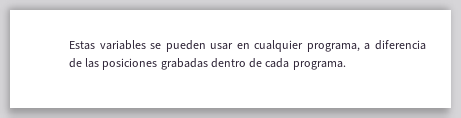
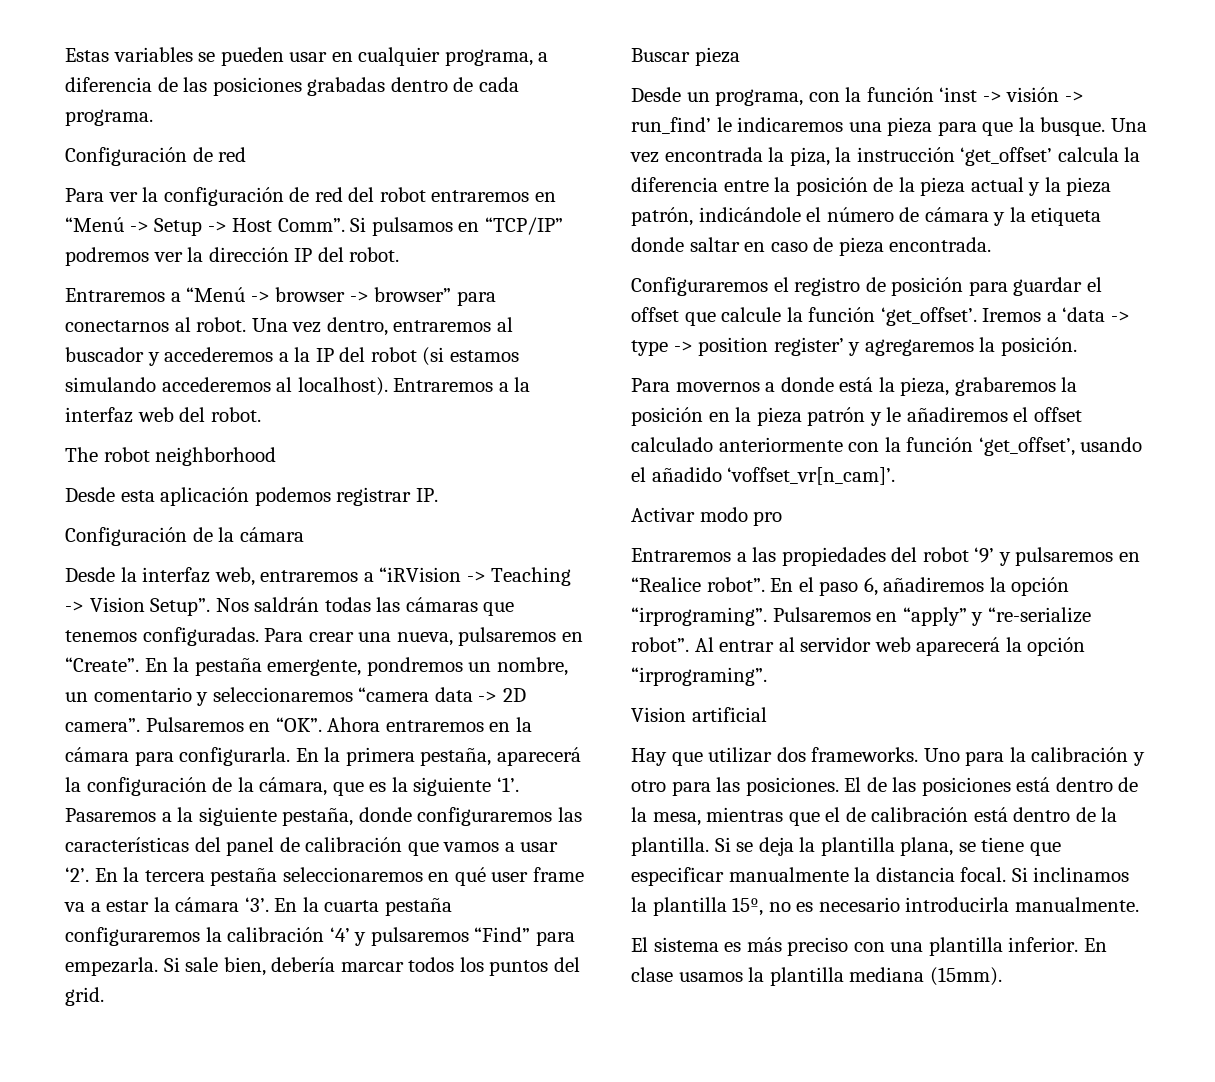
+ Configuración de red
+ Para ver la configuración de red del robot entraremos en “Menú -> Setup -> Host Comm”. Si pulsamos en “TCP/IP” podremos ver la dirección IP del robot.
+ Entraremos a “Menú -> browser -> browser” para conectarnos al robot. Una vez dentro, entraremos al buscador y accederemos a la IP del robot (si estamos simulando accederemos al localhost). Entraremos a la interfaz web del robot.
+ The robot neighborhood
+ Desde esta aplicación podemos registrar IP.
+ Configuración de la cámara
+ Desde la interfaz web, entraremos a “iRVision -> Teaching -> Vision Setup”. Nos saldrán todas las cámaras que tenemos configuradas. Para crear una nueva, pulsaremos en “Create”. En la pestaña emergente, pondremos un nombre, un comentario y seleccionaremos “camera data -> 2D camera”. Pulsaremos en “OK”. Ahora entraremos en la cámara para configurarla. En la primera pestaña, aparecerá la configuración de la cámara, que es la siguiente ‘1’. Pasaremos a la siguiente pestaña, donde configuraremos las características del panel de calibración que vamos a usar ‘2’. En la tercera pestaña seleccionaremos en qué user frame va a estar la cámara ‘3’. En la cuarta pestaña configuraremos la calibración ‘4’ y pulsaremos “Find” para empezarla. Si sale bien, debería marcar todos los puntos del grid.
+ Buscar pieza
+ Desde un programa, con la función ‘inst -> visión -> run_find’ le indicaremos una pieza para que la busque. Una vez encontrada la piza, la instrucción ‘get_offset’ calcula la diferencia entre la posición de la pieza actual y la pieza patrón, indicándole el número de cámara y la etiqueta donde saltar en caso de pieza encontrada.
+ Configuraremos el registro de posición para guardar el offset que calcule la función ‘get_offset’. Iremos a ‘data -> type -> position register’ y agregaremos la posición.
+ Para movernos a donde está la pieza, grabaremos la posición en la pieza patrón y le añadiremos el offset calculado anteriormente con la función ‘get_offset’, usando el añadido ‘voffset_vr[n_cam]’.
+ Activar modo pro
+ Entraremos a las propiedades del robot ‘9’ y pulsaremos en “Realice robot”. En el paso 6, añadiremos la opción “irprograming”. Pulsaremos en “apply” y “re-serialize robot”. Al entrar al servidor web aparecerá la opción “irprograming”.
+ Vision artificial
+ Hay que utilizar dos frameworks. Uno para la calibración y otro para las posiciones. El de las posiciones está dentro de la mesa, mientras que el de calibración está dentro de la plantilla. Si se deja la plantilla plana, se tiene que especificar manualmente la distancia focal. Si inclinamos la plantilla 15º, no es necesario introducirla manualmente.
+ El sistema es más preciso con una plantilla inferior. En clase usamos la plantilla mediana (15mm).

